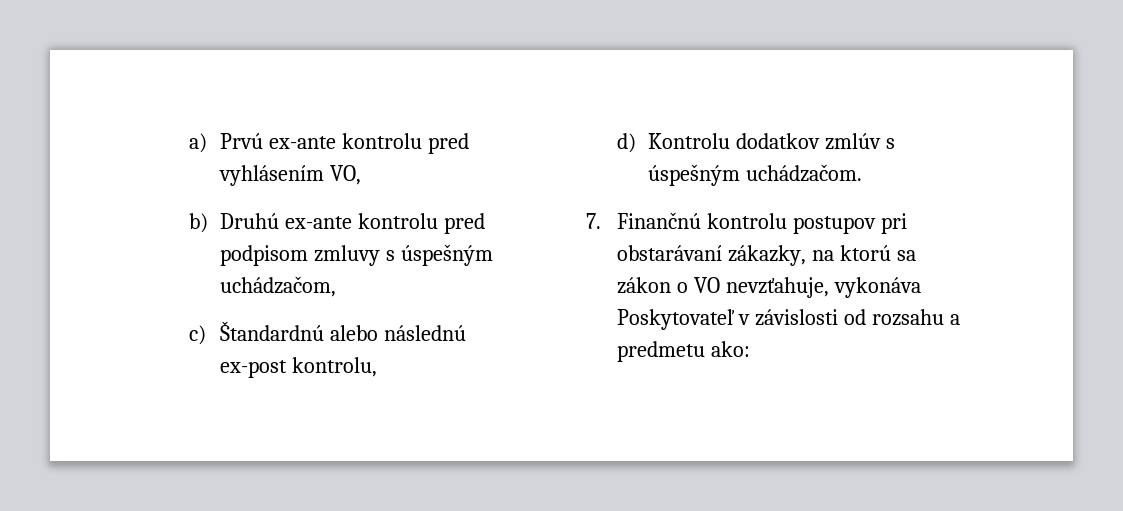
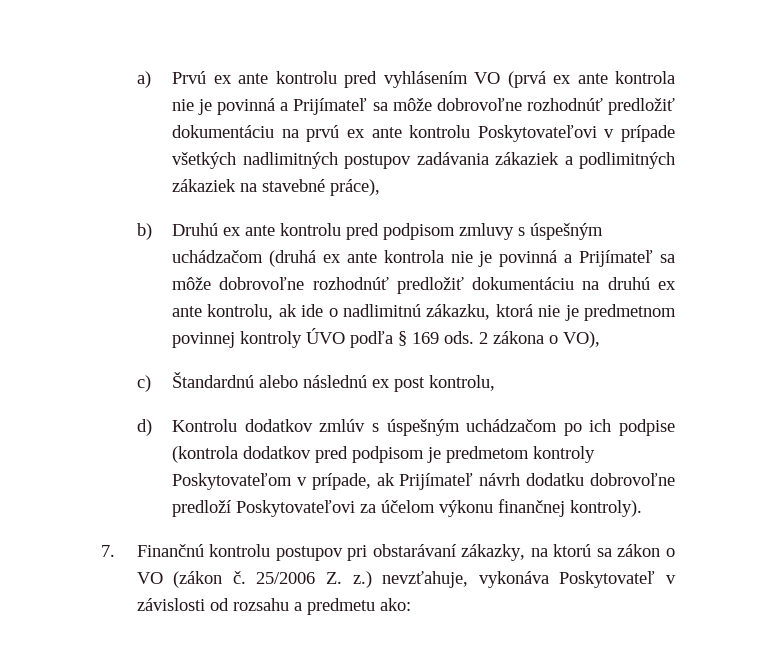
- a) Prvú ex-ante kontrolu pred vyhlásením VO,
+ a) Prvú ex ante kontrolu pred vyhlásením VO (prvá ex ante kontrola nie je povinná a Prijímateľ sa môže dobrovoľne rozhodnúť predložiť dokumentáciu na prvú ex ante kontrolu Poskytovateľovi v prípade všetkých nadlimitných postupov zadávania zákaziek a podlimitných zákaziek na stavebné práce),
- b) Druhú ex-ante kontrolu pred podpisom zmluvy s úspešným uchádzačom,
+ b) Druhú ex ante kontrolu pred podpisom zmluvy s úspešným uchádzačom (druhá ex ante kontrola nie je povinná a Prijímateľ sa môže dobrovoľne rozhodnúť predložiť dokumentáciu na druhú ex ante kontrolu, ak ide o nadlimitnú zákazku, ktorá nie je predmetnom povinnej kontroly ÚVO podľa § 169 ods. 2 zákona o VO),
- c) Štandardnú alebo následnú ex-post kontrolu,
+ c) Štandardnú alebo následnú ex post kontrolu,
- d) Kontrolu dodatkov zmlúv s úspešným uchádzačom.
+ d) Kontrolu dodatkov zmlúv s úspešným uchádzačom po ich podpise (kontrola dodatkov pred podpisom je predmetom kontroly Poskytovateľom v prípade, ak Prijímateľ návrh dodatku dobrovoľne predloží Poskytovateľovi za účelom výkonu finančnej kontroly).
- 7. Finančnú kontrolu postupov pri obstarávaní zákazky, na ktorú sa zákon o VO nevzťahuje, vykonáva Poskytovateľ v závislosti od rozsahu a predmetu ako:
+ 7. Finančnú kontrolu postupov pri obstarávaní zákazky, na ktorú sa zákon o VO (zákon č. 25/2006 Z. z.) nevzťahuje, vykonáva Poskytovateľ v závislosti od rozsahu a predmetu ako:

